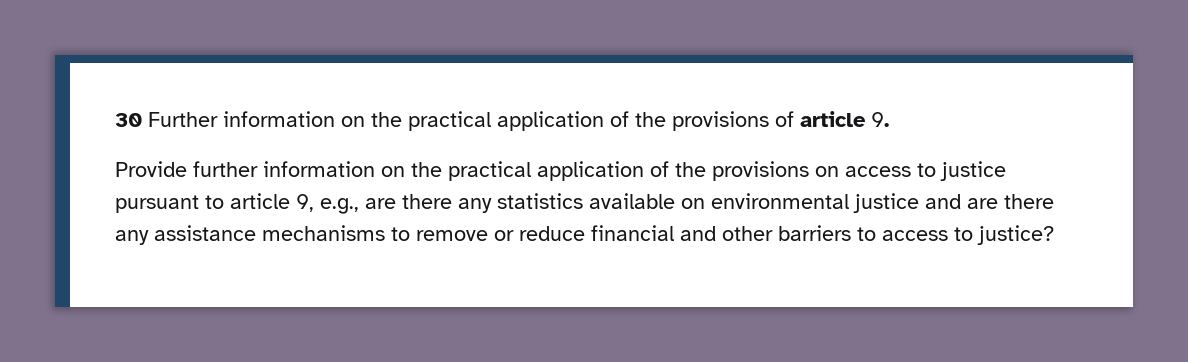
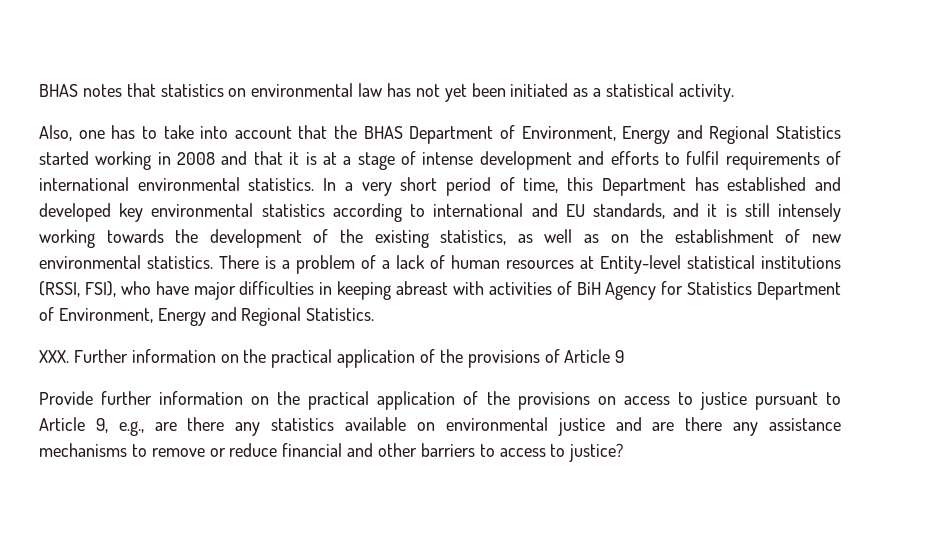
- 30 Further information on the practical application of the provisions of article 9.
+ BHAS notes that statistics on environmental law has not yet been initiated as a statistical activity.
+ Also, one has to take into account that the BHAS Department of Environment, Energy and Regional Statistics started working in 2008 and that it is at a stage of intense development and efforts to fulfil requirements of international environmental statistics. In a very short period of time, this Department has established and developed key environmental statistics according to international and EU standards, and it is still intensely working towards the development of the existing statistics, as well as on the establishment of new environmental statistics. There is a problem of a lack of human resources at Entity-level statistical institutions (RSSI, FSI), who have major difficulties in keeping abreast with activities of BiH Agency for Statistics Department of Environment, Energy and Regional Statistics.
+ XXX. Further information on the practical application of the provisions of Article 9
- Provide further information on the practical application of the provisions on access to justice pursuant to article 9, e.g., are there any statistics available on environmental justice and are there any assistance mechanisms to remove or reduce financial and other barriers to access to justice?
+ Provide further information on the practical application of the provisions on access to justice pursuant to Article 9, e.g., are there any statistics available on environmental justice and are there any assistance mechanisms to remove or reduce financial and other barriers to access to justice?

